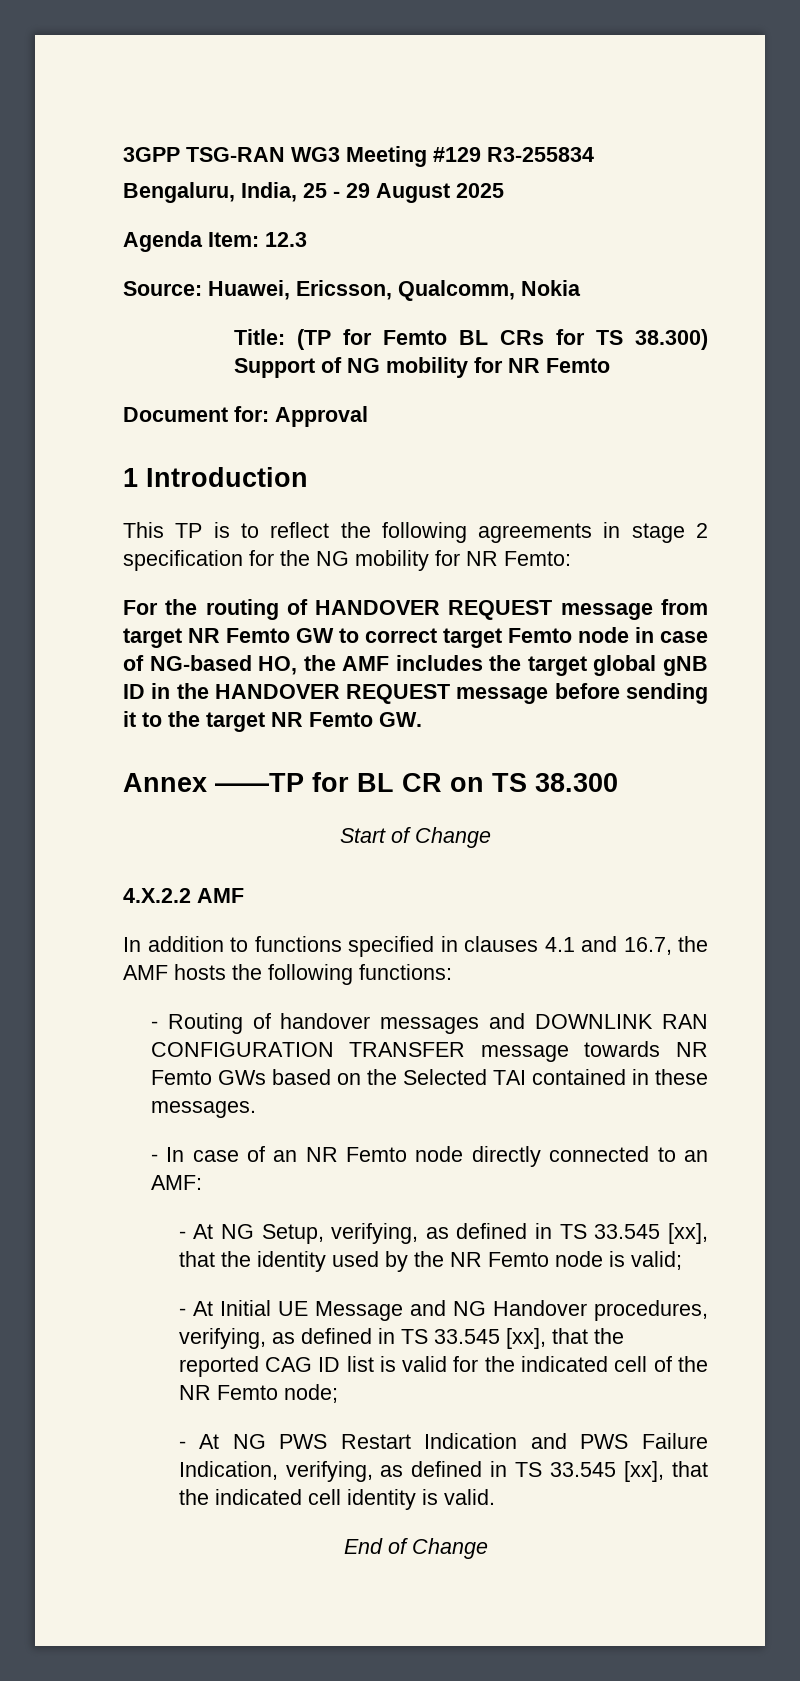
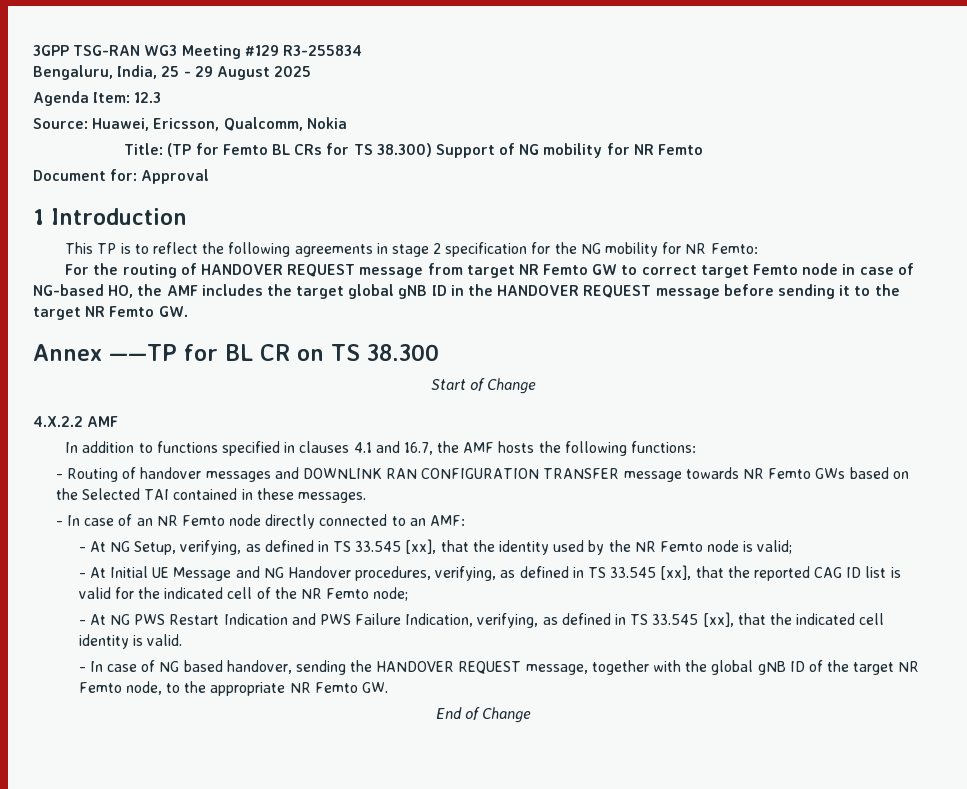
+ - In case of NG based handover, sending the HANDOVER REQUEST message, together with the global gNB ID of the target NR Femto node, to the appropriate NR Femto GW.

